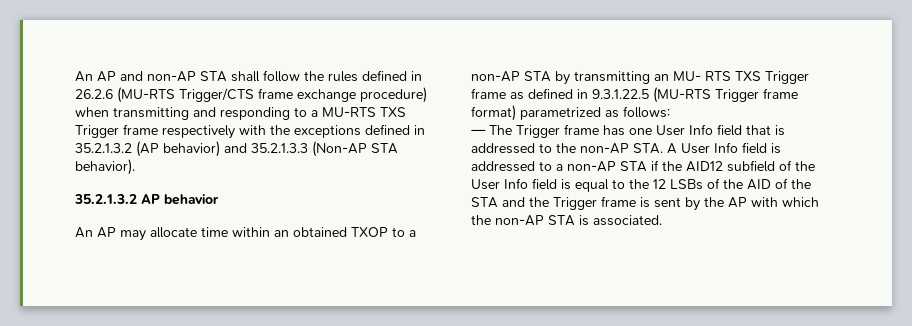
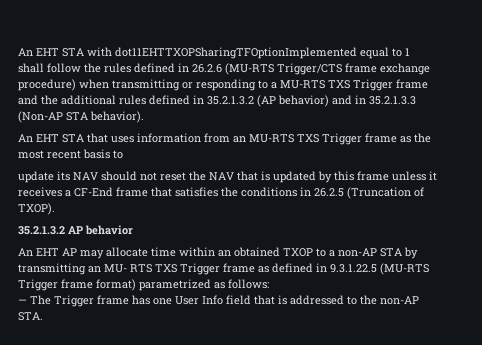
- An AP and non-AP STA shall follow the rules defined in 26.2.6 (MU-RTS Trigger/CTS frame exchange procedure) when transmitting and responding to a MU-RTS TXS Trigger frame respectively with the exceptions defined in 35.2.1.3.2 (AP behavior) and 35.2.1.3.3 (Non-AP STA behavior).
+ An EHT STA with dot11EHTTXOPSharingTFOptionImplemented equal to 1 shall follow the rules defined in 26.2.6 (MU-RTS Trigger/CTS frame exchange procedure) when transmitting or responding to a MU-RTS TXS Trigger frame and the additional rules defined in 35.2.1.3.2 (AP behavior) and in 35.2.1.3.3 (Non-AP STA behavior).
+ An EHT STA that uses information from an MU-RTS TXS Trigger frame as the most recent basis to
+ update its NAV should not reset the NAV that is updated by this frame unless it receives a CF-End frame that satisfies the conditions in 26.2.5 (Truncation of TXOP).
- An AP may allocate time within an obtained TXOP to a non-AP STA by transmitting an MU- RTS TXS Trigger frame as defined in 9.3.1.22.5 (MU-RTS Trigger frame format) parametrized as follows:
+ An EHT AP may allocate time within an obtained TXOP to a non-AP STA by transmitting an MU- RTS TXS Trigger frame as defined in 9.3.1.22.5 (MU-RTS Trigger frame format) parametrized as follows:
- — The Trigger frame has one User Info field that is addressed to the non-AP STA. A User Info field is addressed to a non-AP STA if the AID12 subfield of the User Info field is equal to the 12 LSBs of the AID of the STA and the Trigger frame is sent by the AP with which the non-AP STA is associated.
+ — The Trigger frame has one User Info field that is addressed to the non-AP STA.

